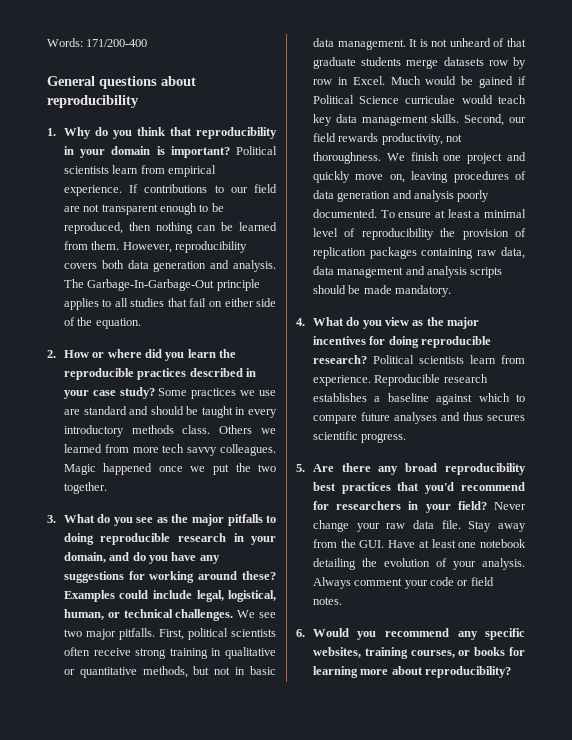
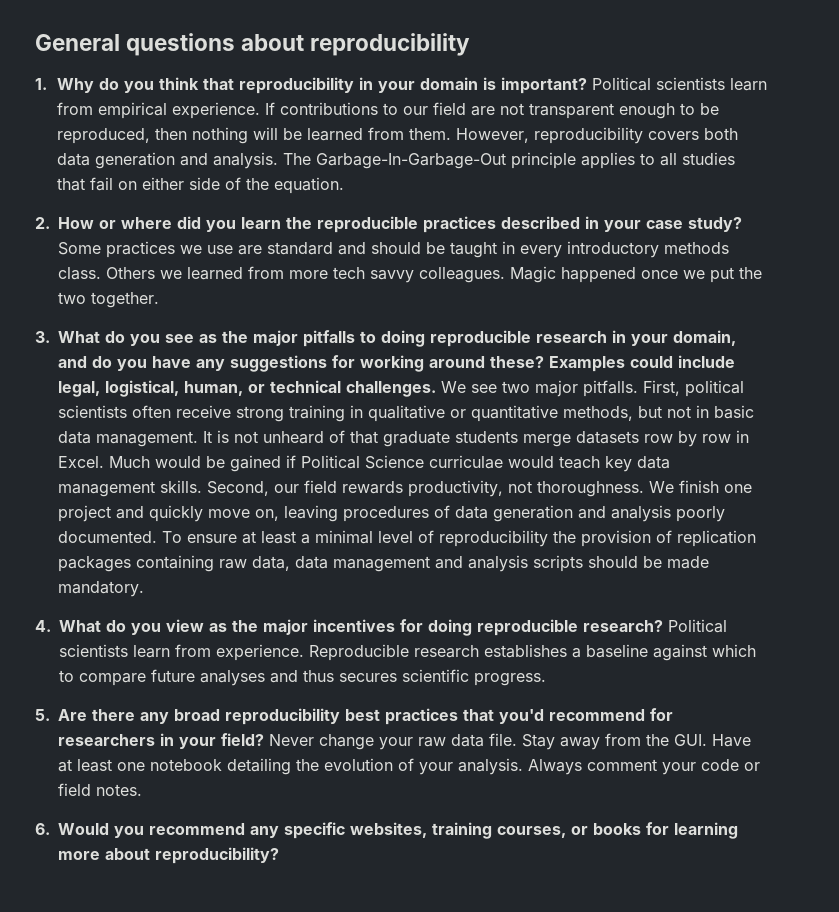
- Words: 171/200-400
- If contributions to our field are not transparent enough to be reproduced, then nothing can be learned from them.
+ If contributions to our field are not transparent enough to be reproduced, then nothing will be learned from them.

